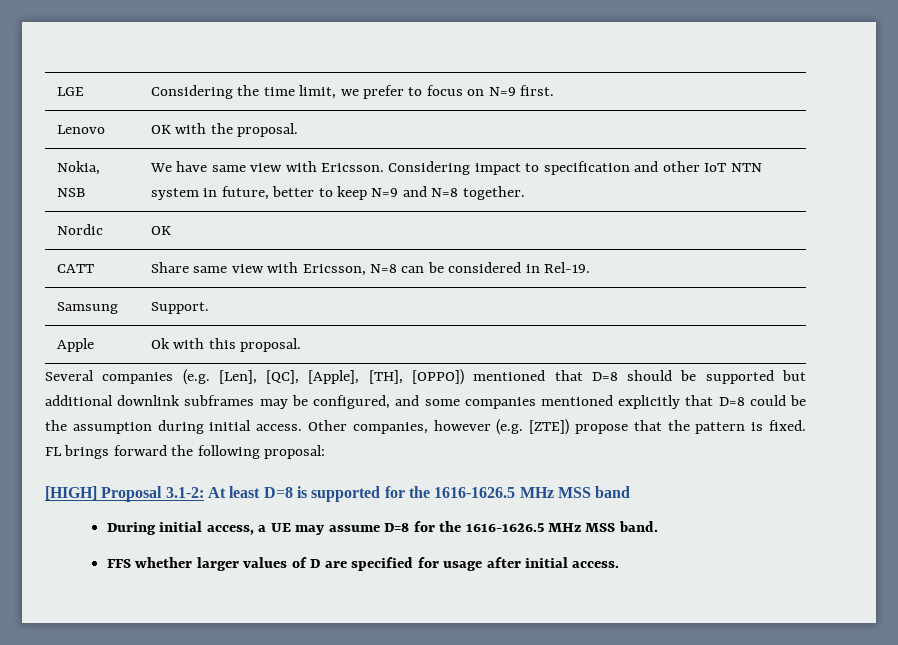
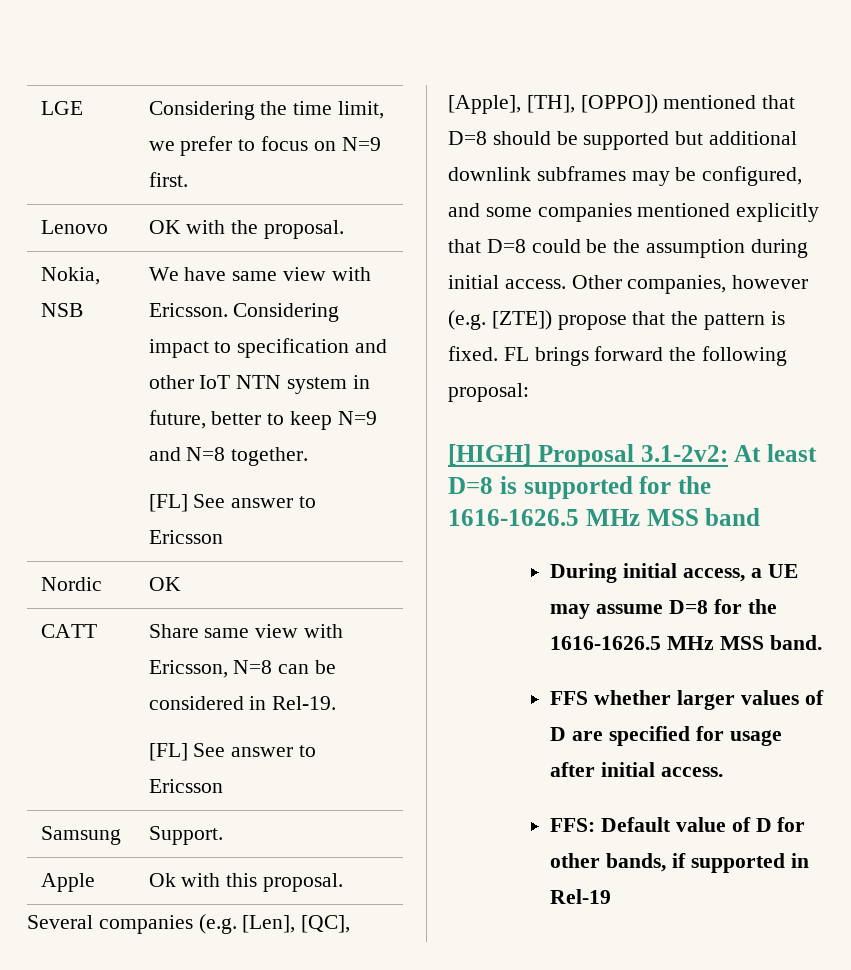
  Nokia, NSB | We have same view with Ericsson. Considering impact to specification and other IoT NTN system in future, better to keep N=9 and N=8 together.
+ [FL] See answer to Ericsson
  CATT | Share same view with Ericsson, N=8 can be considered in Rel-19.
+ [FL] See answer to Ericsson
- [HIGH] Proposal 3.1-2: At least D=8 is supported for the 1616-1626.5 MHz MSS band
+ [HIGH] Proposal 3.1-2v2: At least D=8 is supported for the 1616-1626.5 MHz MSS band
+ FFS: Default value of D for other bands, if supported in Rel-19

